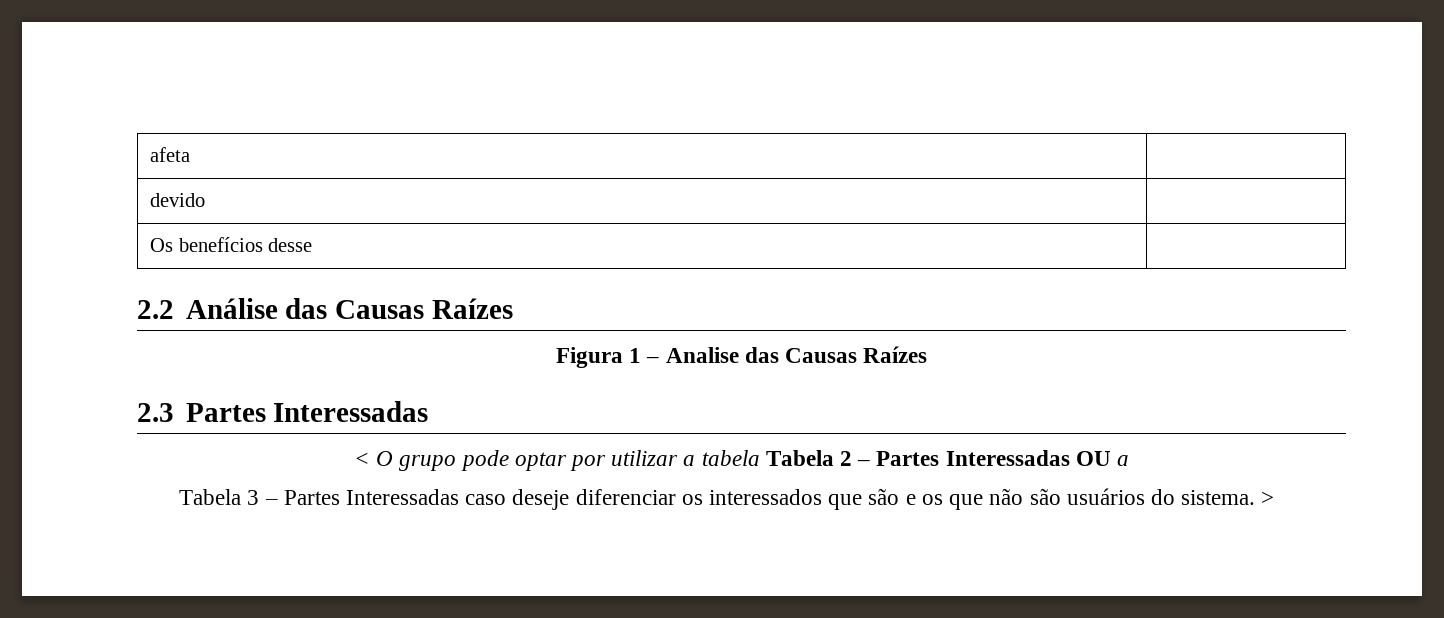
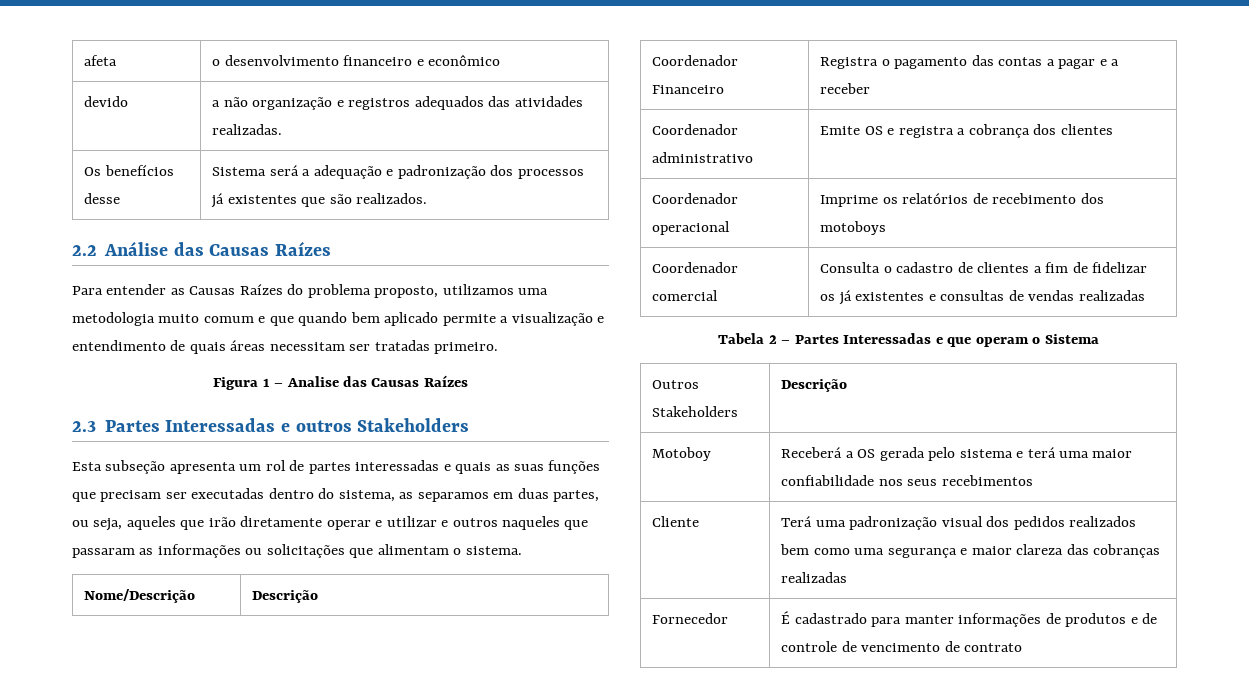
- afeta |
- devido |
- Os benefícios desse |
+ afeta | o desenvolvimento financeiro e econômico
+ devido | a não organização e registros adequados das atividades realizadas.
+ Os benefícios desse | Sistema será a adequação e padronização dos processos já existentes que são realizados.
+ Para entender as Causas Raízes do problema proposto, utilizamos uma metodologia muito comum e que quando bem aplicado permite a visualização e entendimento de quais áreas necessitam ser tratadas primeiro.
- 2.3 Partes Interessadas
- < O grupo pode optar por utilizar a tabela Tabela 2 – Partes Interessadas OU a
- Tabela 3 – Partes Interessadas caso deseje diferenciar os interessados que são e os que não são usuários do sistema. >
+ 2.3 Partes Interessadas e outros Stakeholders
+ Esta subseção apresenta um rol de partes interessadas e quais as suas funções que precisam ser executadas dentro do sistema, as separamos em duas partes, ou seja, aqueles que irão diretamente operar e utilizar e outros naqueles que passaram as informações ou solicitações que alimentam o sistema.
+ Nome/Descrição | Descrição
+ Coordenador Financeiro | Registra o pagamento das contas a pagar e a receber
+ Coordenador administrativo | Emite OS e registra a cobrança dos clientes
+ Coordenador operacional | Imprime os relatórios de recebimento dos motoboys
+ Coordenador comercial | Consulta o cadastro de clientes a fim de fidelizar os já existentes e consultas de vendas realizadas
+ Tabela 2 – Partes Interessadas e que operam o Sistema
+ Outros Stakeholders | Descrição
+ Motoboy | Receberá a OS gerada pelo sistema e terá uma maior confiabilidade nos seus recebimentos
+ Cliente | Terá uma padronização visual dos pedidos realizados bem como uma segurança e maior clareza das cobranças realizadas
+ Fornecedor | É cadastrado para manter informações de produtos e de controle de vencimento de contrato

